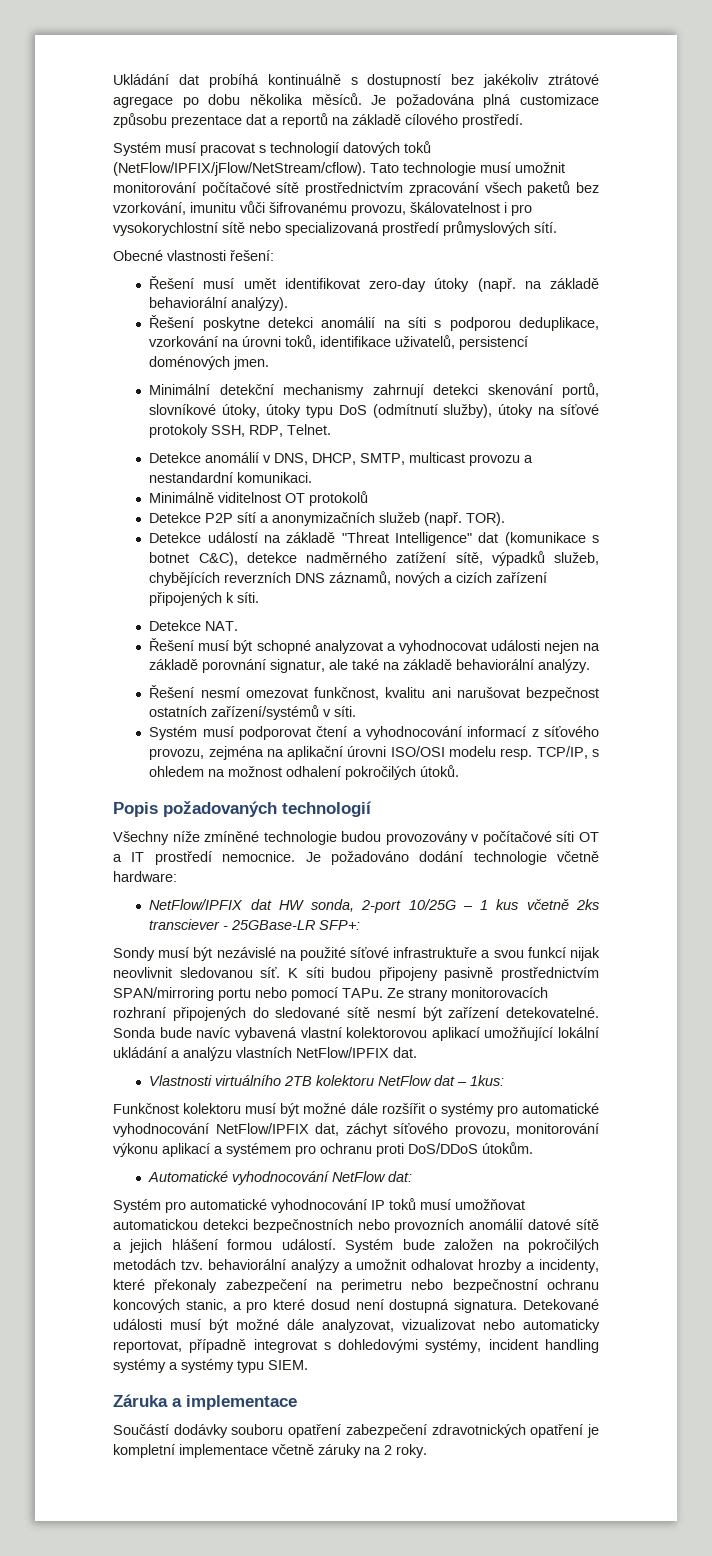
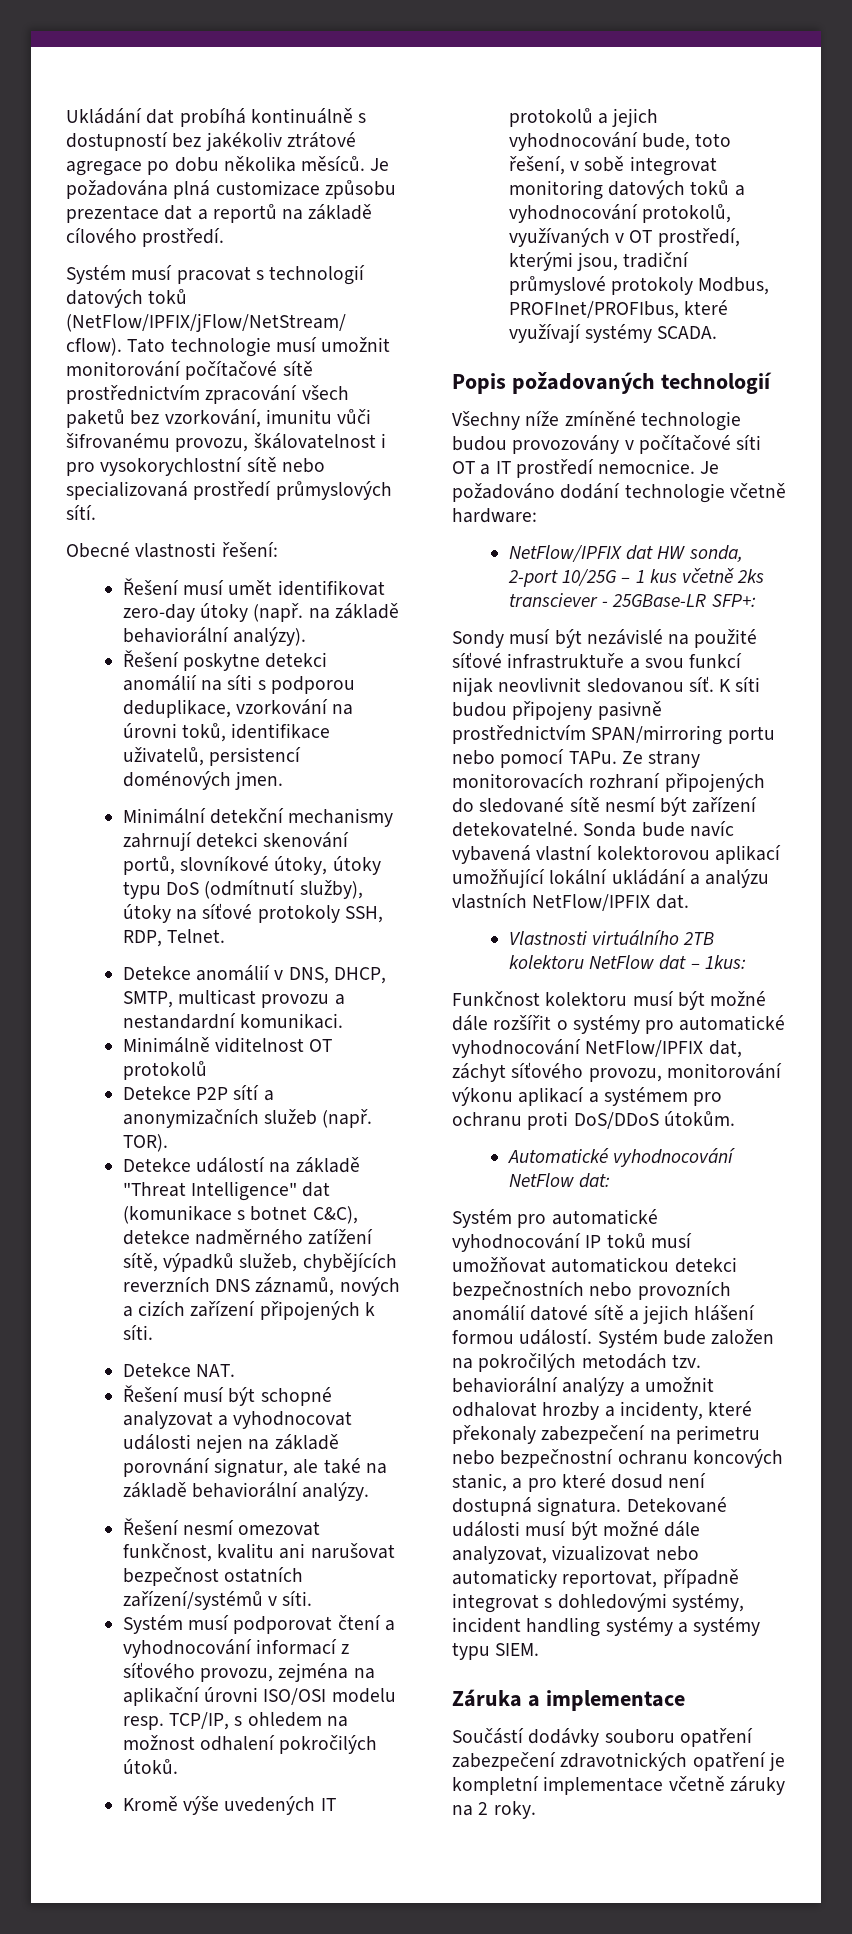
+ Kromě výše uvedených IT protokolů a jejich vyhodnocování bude, toto řešení, v sobě integrovat monitoring datových toků a vyhodnocování protokolů, využívaných v OT prostředí, kterými jsou, tradiční průmyslové protokoly Modbus, PROFInet/PROFIbus, které využívají systémy SCADA.

